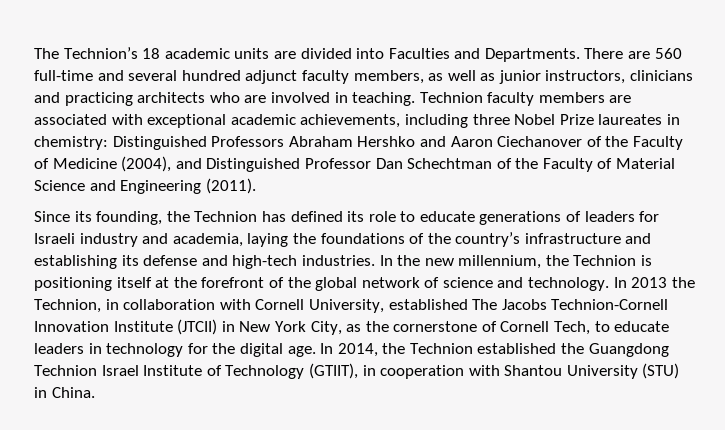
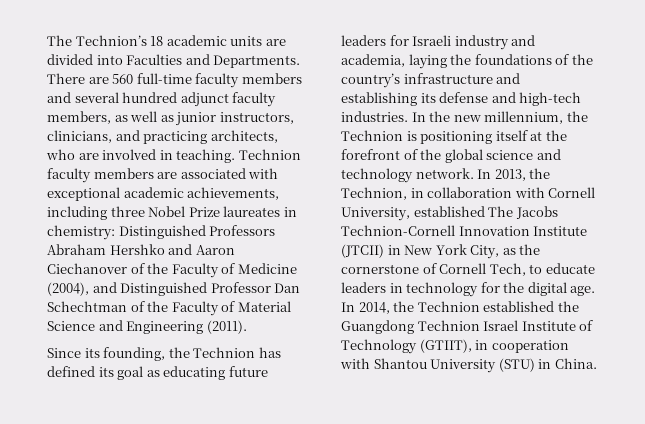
- There are 560 full-time and several hundred adjunct faculty members, as well as junior instructors, clinicians and practicing architects who are involved in teaching.
+ There are 560 full-time faculty members and several hundred adjunct faculty members, as well as junior instructors, clinicians, and practicing architects, who are involved in teaching.
- Since its founding, the Technion has defined its role to educate generations of leaders for Israeli industry and academia, laying the foundations of the country’s infrastructure and establishing its defense and high-tech industries.
+ Since its founding, the Technion has defined its goal as educating future leaders for Israeli industry and academia, laying the foundations of the country’s infrastructure and establishing its defense and high-tech industries.
- In the new millennium, the Technion is positioning itself at the forefront of the global network of science and technology. In 2013 the Technion, in collaboration with Cornell University, established The Jacobs Technion-Cornell Innovation Institute (JTCII) in New York City, as the cornerstone of Cornell Tech, to educate leaders in technology for the digital age.
+ In the new millennium, the Technion is positioning itself at the forefront of the global science and technology network. In 2013, the Technion, in collaboration with Cornell University, established The Jacobs Technion-Cornell Innovation Institute (JTCII) in New York City, as the cornerstone of Cornell Tech, to educate leaders in technology for the digital age.

